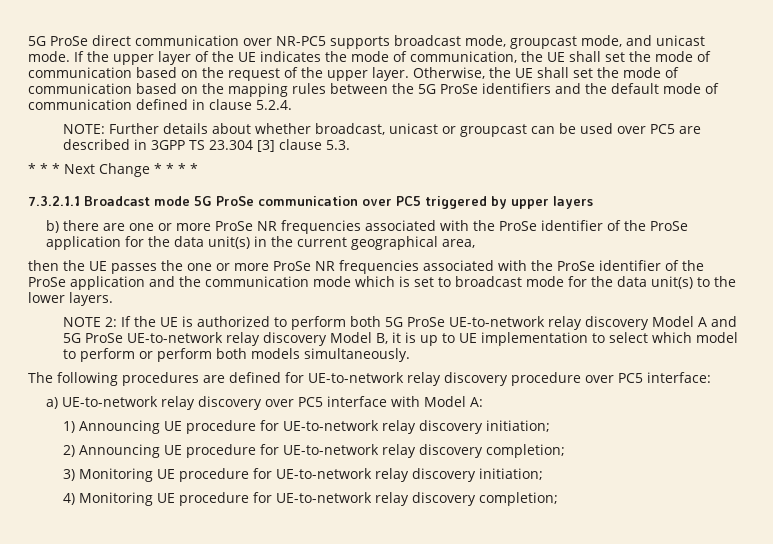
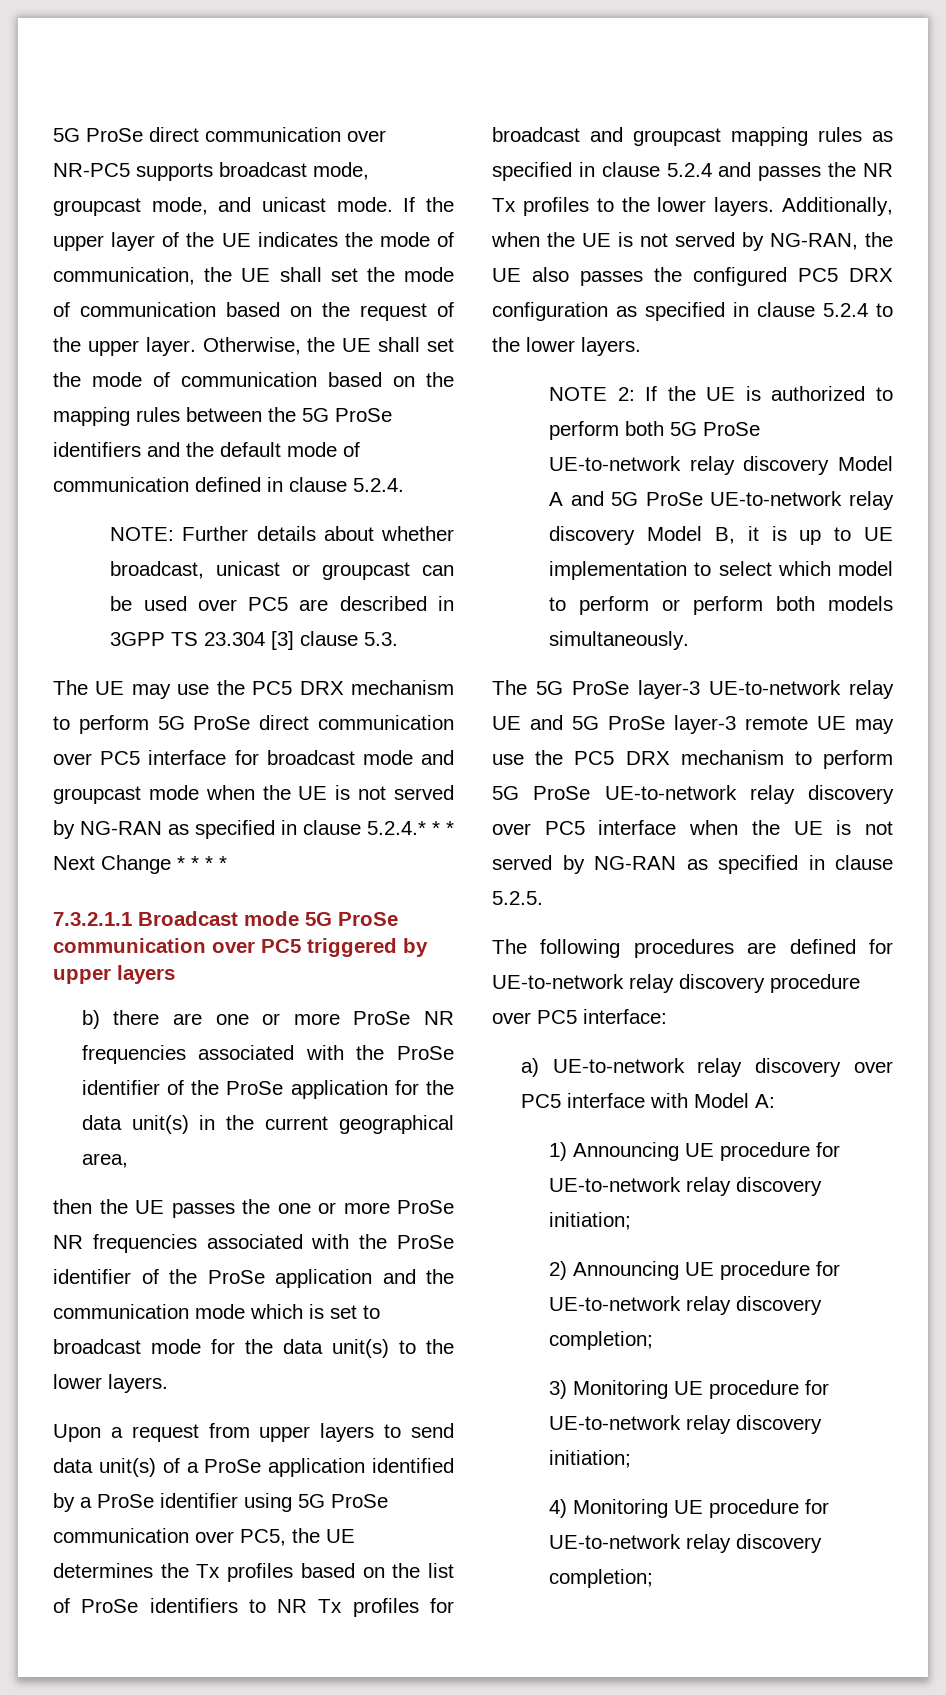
- * * * Next Change * * * *
+ The UE may use the PC5 DRX mechanism to perform 5G ProSe direct communication over PC5 interface for broadcast mode and groupcast mode when the UE is not served by NG-RAN as specified in clause 5.2.4.* * * Next Change * * * *
+ Upon a request from upper layers to send data unit(s) of a ProSe application identified by a ProSe identifier using 5G ProSe communication over PC5, the UE determines the Tx profiles based on the list of ProSe identifiers to NR Tx profiles for broadcast and groupcast mapping rules as specified in clause 5.2.4 and passes the NR Tx profiles to the lower layers. Additionally, when the UE is not served by NG-RAN, the UE also passes the configured PC5 DRX configuration as specified in clause 5.2.4 to the lower layers.
+ The 5G ProSe layer-3 UE-to-network relay UE and 5G ProSe layer-3 remote UE may use the PC5 DRX mechanism to perform 5G ProSe UE-to-network relay discovery over PC5 interface when the UE is not served by NG-RAN as specified in clause 5.2.5.

